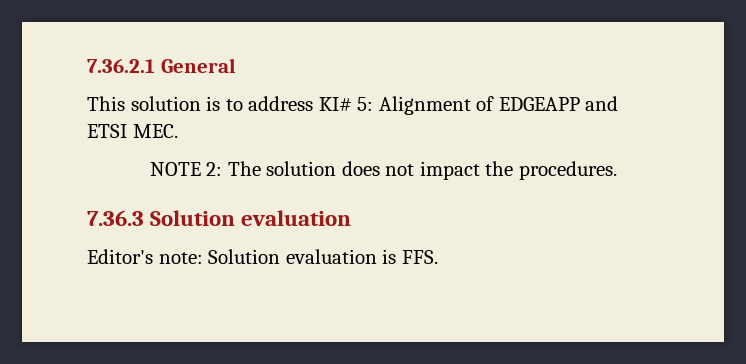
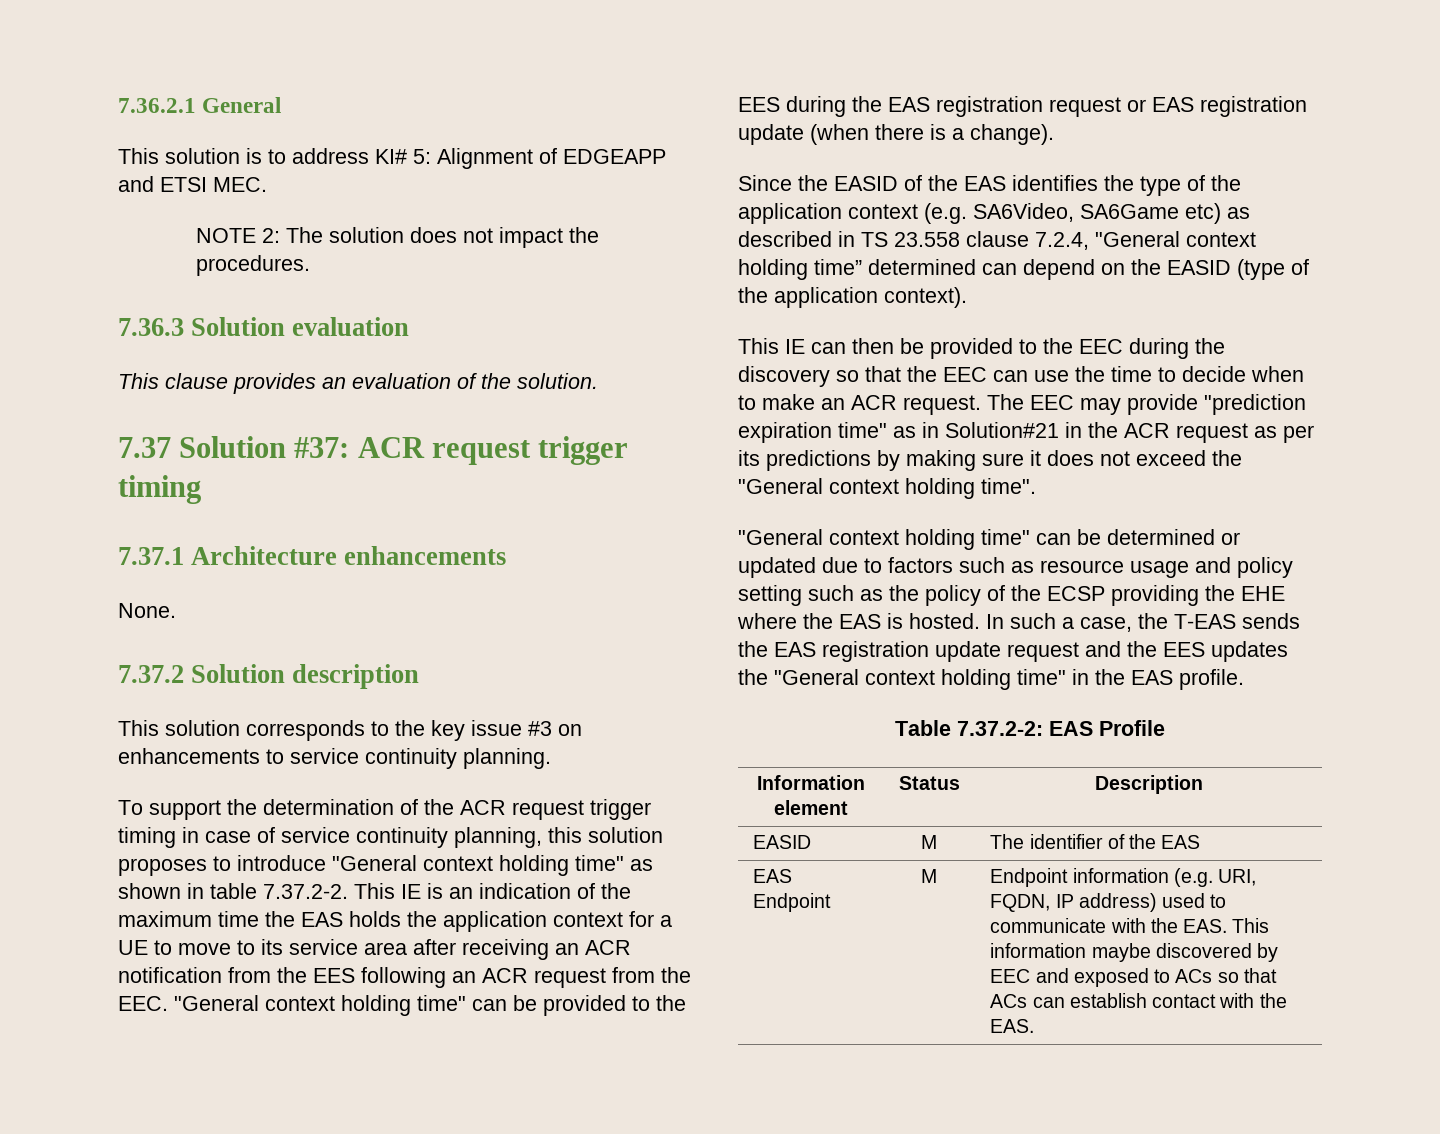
- Editor's note: Solution evaluation is FFS.
+ This clause provides an evaluation of the solution.
+ 7.37 Solution #37: ACR request trigger timing
+ 7.37.1 Architecture enhancements
+ None.
+ 7.37.2 Solution description
+ This solution corresponds to the key issue #3 on enhancements to service continuity planning.
+ To support the determination of the ACR request trigger timing in case of service continuity planning, this solution proposes to introduce "General context holding time" as shown in table 7.37.2-2. This IE is an indication of the maximum time the EAS holds the application context for a UE to move to its service area after receiving an ACR notification from the EES following an ACR request from the EEC. "General context holding time" can be provided to the EES during the EAS registration request or EAS registration update (when there is a change).
+ Since the EASID of the EAS identifies the type of the application context (e.g. SA6Video, SA6Game etc) as described in TS 23.558 clause 7.2.4, "General context holding time” determined can depend on the EASID (type of the application context).
+ This IE can then be provided to the EEC during the discovery so that the EEC can use the time to decide when to make an ACR request. The EEC may provide "prediction expiration time" as in Solution#21 in the ACR request as per its predictions by making sure it does not exceed the "General context holding time".
+ "General context holding time" can be determined or updated due to factors such as resource usage and policy setting such as the policy of the ECSP providing the EHE where the EAS is hosted. In such a case, the T-EAS sends the EAS registration update request and the EES updates the "General context holding time" in the EAS profile.
+ Table 7.37.2-2: EAS Profile
+ Information element | Status | Description
+ EASID | M | The identifier of the EAS
+ EAS Endpoint | M | Endpoint information (e.g. URI, FQDN, IP address) used to communicate with the EAS. This information maybe discovered by EEC and exposed to ACs so that ACs can establish contact with the EAS.

